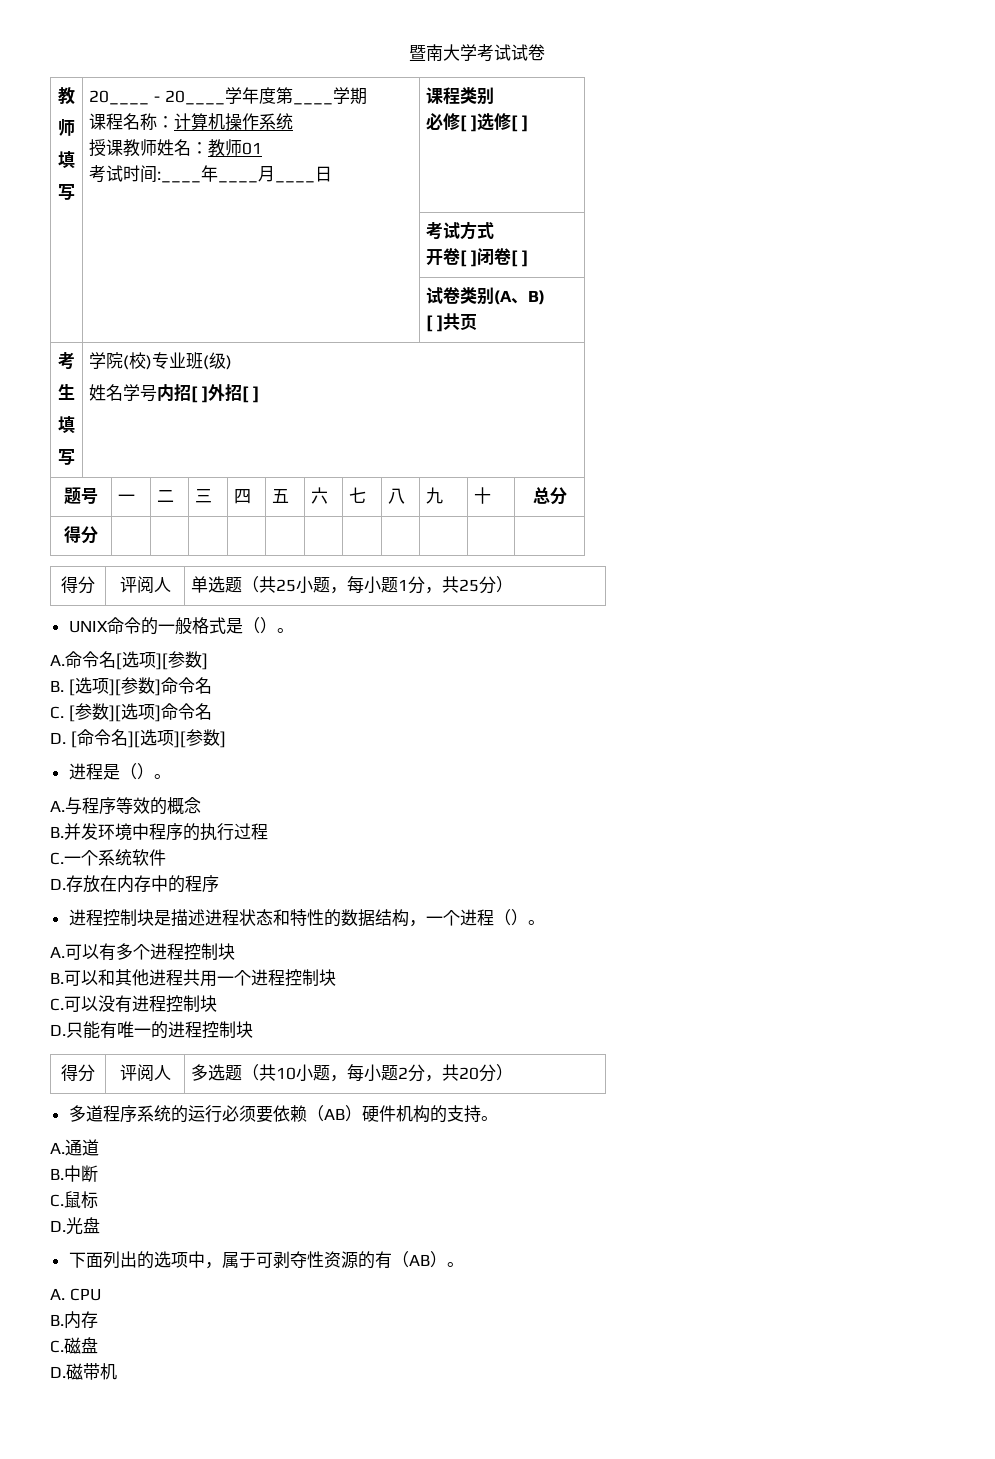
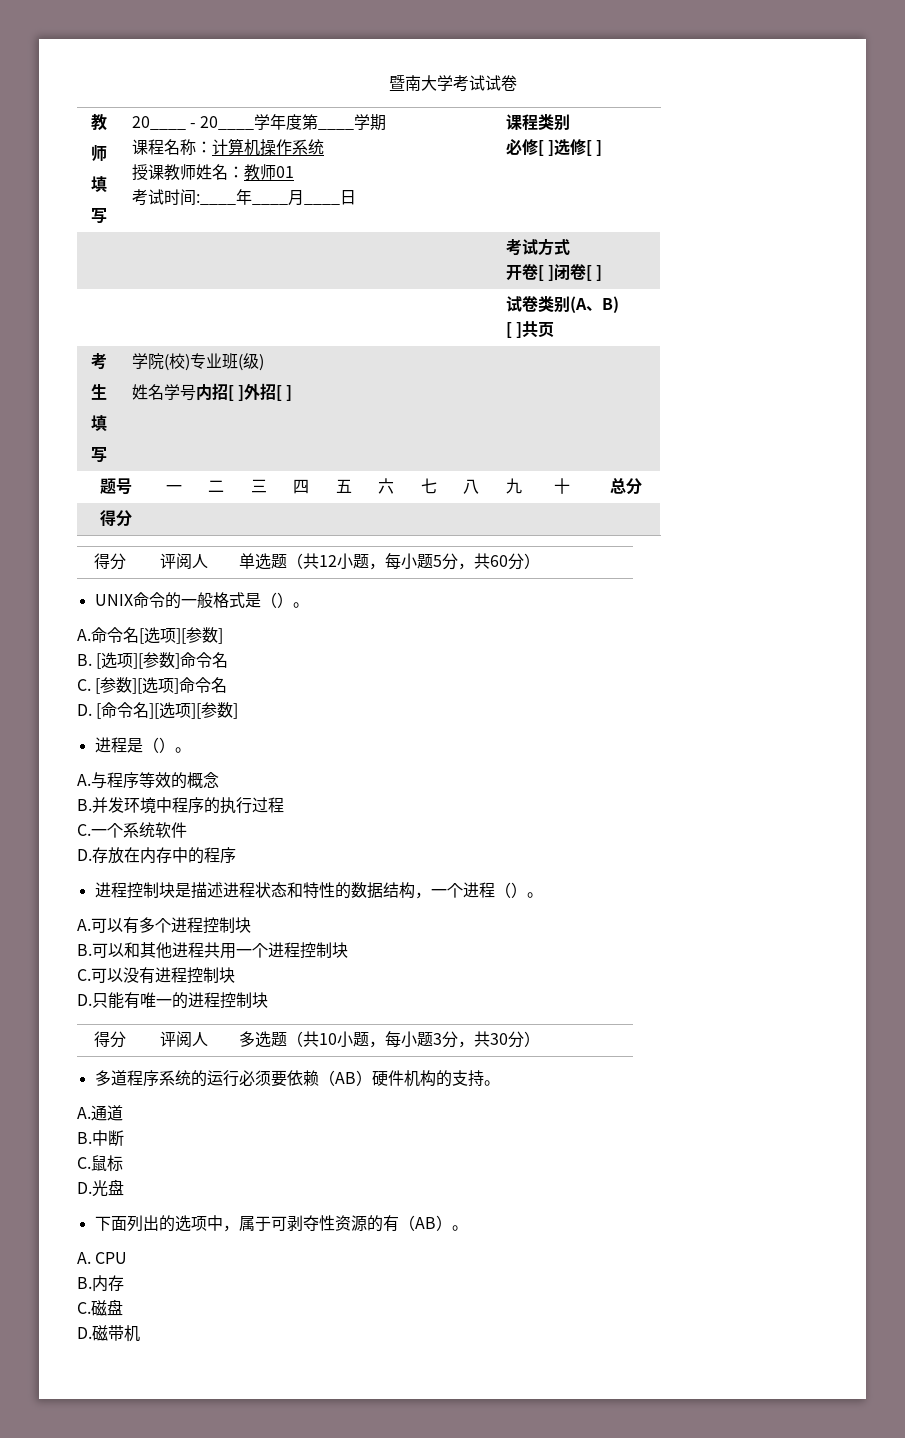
- 得分 | 评阅人 | 单选题（共25小题，每小题1分，共25分）
+ 得分 | 评阅人 | 单选题（共12小题，每小题5分，共60分）
- 得分 | 评阅人 | 多选题（共10小题，每小题2分，共20分）
+ 得分 | 评阅人 | 多选题（共10小题，每小题3分，共30分）

